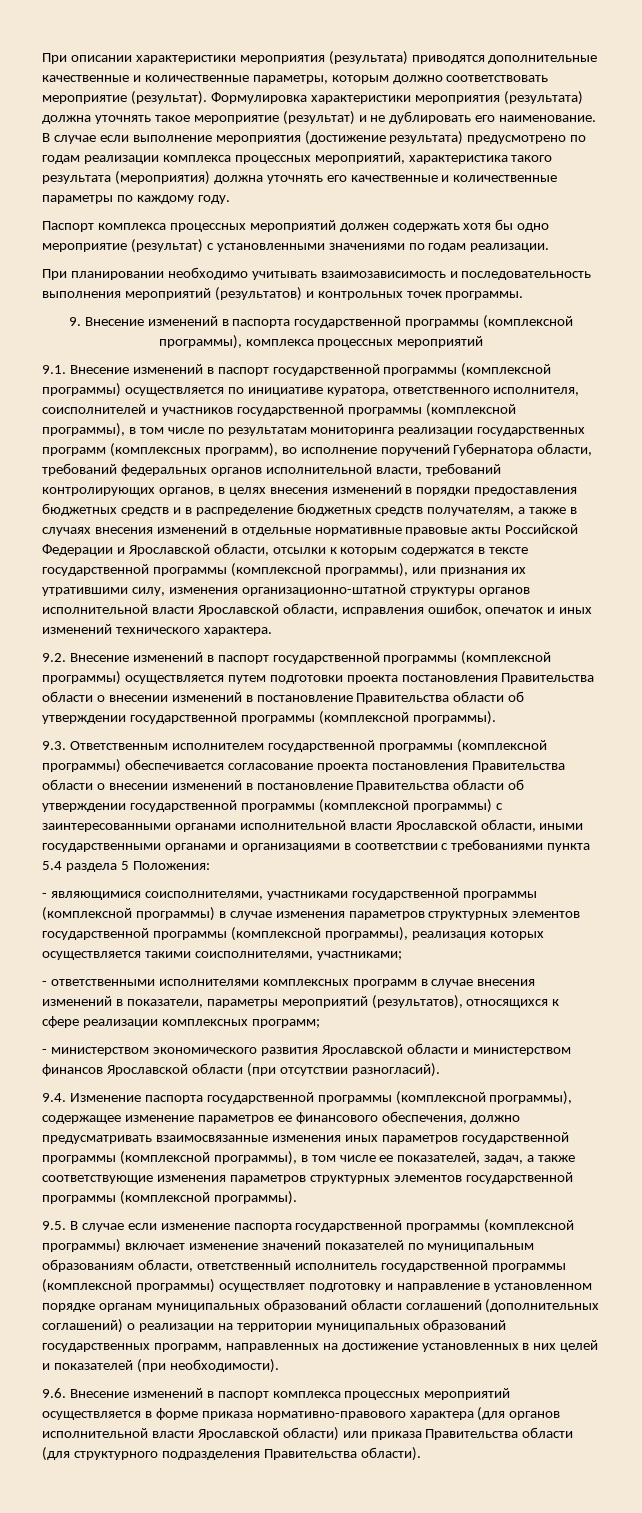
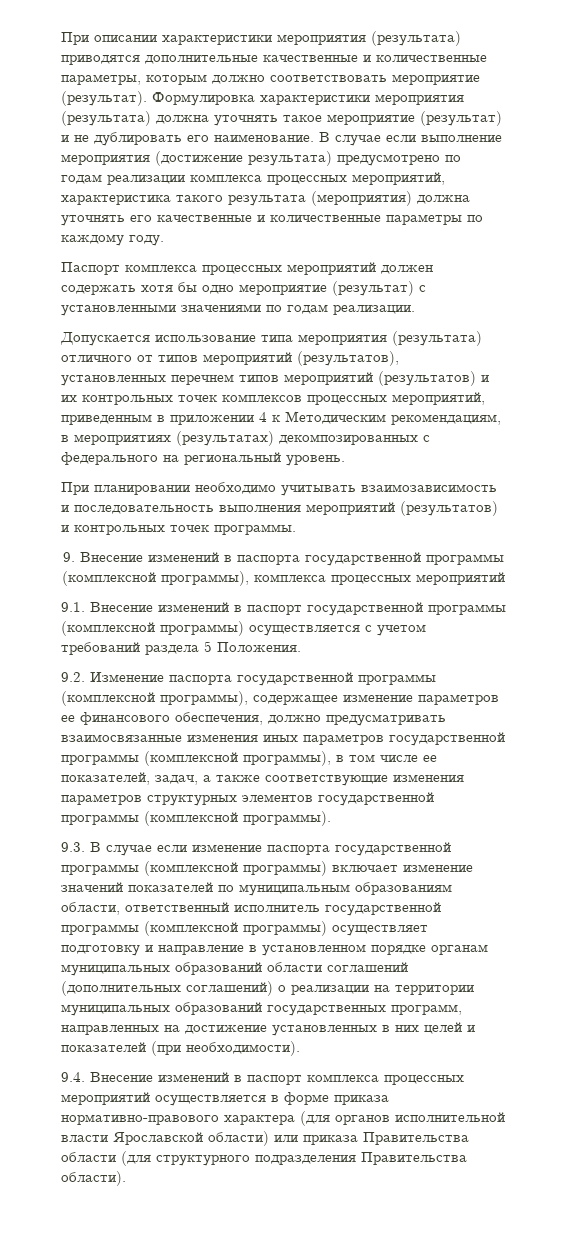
+ Допускается использование типа мероприятия (результата) отличного от типов мероприятий (результатов), установленных перечнем типов мероприятий (результатов) и их контрольных точек комплексов процессных мероприятий, приведенным в приложении 4 к Методическим рекомендациям, в мероприятиях (результатах) декомпозированных с федерального на региональный уровень.
- 9.1. Внесение изменений в паспорт государственной программы (комплексной программы) осуществляется по инициативе куратора, ответственного исполнителя, соисполнителей и участников государственной программы (комплексной программы), в том числе по результатам мониторинга реализации государственных программ (комплексных программ), во исполнение поручений Губернатора области, требований федеральных органов исполнительной власти, требований контролирующих органов, в целях внесения изменений в порядки предоставления бюджетных средств и в распределение бюджетных средств получателям, а также в случаях внесения изменений в отдельные нормативные правовые акты Российской Федерации и Ярославской области, отсылки к которым содержатся в тексте государственной программы (комплексной программы), или признания их утратившими силу, изменения организационно-штатной структуры органов исполнительной власти Ярославской области, исправления ошибок, опечаток и иных изменений технического характера.
- 9.2. Внесение изменений в паспорт государственной программы (комплексной программы) осуществляется путем подготовки проекта постановления Правительства области о внесении изменений в постановление Правительства области об утверждении государственной программы (комплексной программы).
- 9.3. Ответственным исполнителем государственной программы (комплексной программы) обеспечивается согласование проекта постановления Правительства области о внесении изменений в постановление Правительства области об утверждении государственной программы (комплексной программы) с заинтересованными органами исполнительной власти Ярославской области, иными государственными органами и организациями в соответствии с требованиями пункта 5.4 раздела 5 Положения:
- - являющимися соисполнителями, участниками государственной программы (комплексной программы) в случае изменения параметров структурных элементов государственной программы (комплексной программы), реализация которых осуществляется такими соисполнителями, участниками;
- - ответственными исполнителями комплексных программ в случае внесения изменений в показатели, параметры мероприятий (результатов), относящихся к сфере реализации комплексных программ;
- - министерством экономического развития Ярославской области и министерством финансов Ярославской области (при отсутствии разногласий).
- 9.4. Изменение паспорта государственной программы (комплексной программы), содержащее изменение параметров ее финансового обеспечения, должно предусматривать взаимосвязанные изменения иных параметров государственной программы (комплексной программы), в том числе ее показателей, задач, а также соответствующие изменения параметров структурных элементов государственной программы (комплексной программы).
+ 9.1. Внесение изменений в паспорт государственной программы (комплексной программы) осуществляется с учетом требований раздела 5 Положения.
+ 9.2. Изменение паспорта государственной программы (комплексной программы), содержащее изменение параметров ее финансового обеспечения, должно предусматривать взаимосвязанные изменения иных параметров государственной программы (комплексной программы), в том числе ее показателей, задач, а также соответствующие изменения параметров структурных элементов государственной программы (комплексной программы).
- 9.5. В случае если изменение паспорта государственной программы (комплексной программы) включает изменение значений показателей по муниципальным образованиям области, ответственный исполнитель государственной программы (комплексной программы) осуществляет подготовку и направление в установленном порядке органам муниципальных образований области соглашений (дополнительных соглашений) о реализации на территории муниципальных образований государственных программ, направленных на достижение установленных в них целей и показателей (при необходимости).
+ 9.3. В случае если изменение паспорта государственной программы (комплексной программы) включает изменение значений показателей по муниципальным образованиям области, ответственный исполнитель государственной программы (комплексной программы) осуществляет подготовку и направление в установленном порядке органам муниципальных образований области соглашений (дополнительных соглашений) о реализации на территории муниципальных образований государственных программ, направленных на достижение установленных в них целей и показателей (при необходимости).
- 9.6. Внесение изменений в паспорт комплекса процессных мероприятий осуществляется в форме приказа нормативно-правового характера (для органов исполнительной власти Ярославской области) или приказа Правительства области (для структурного подразделения Правительства области).
+ 9.4. Внесение изменений в паспорт комплекса процессных мероприятий осуществляется в форме приказа нормативно-правового характера (для органов исполнительной власти Ярославской области) или приказа Правительства области (для структурного подразделения Правительства области).

